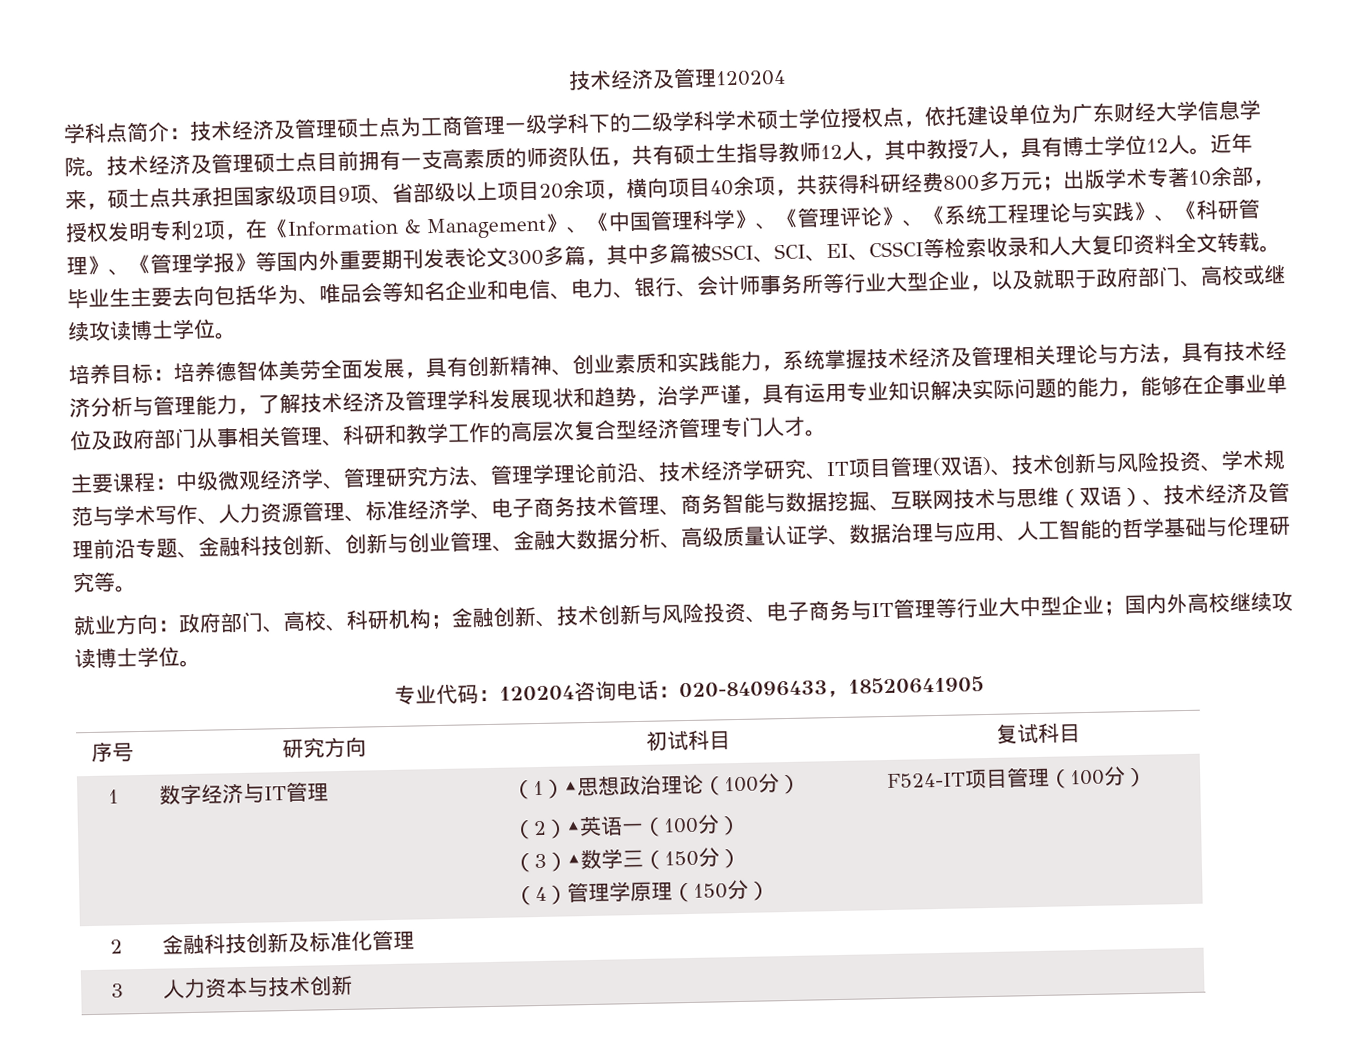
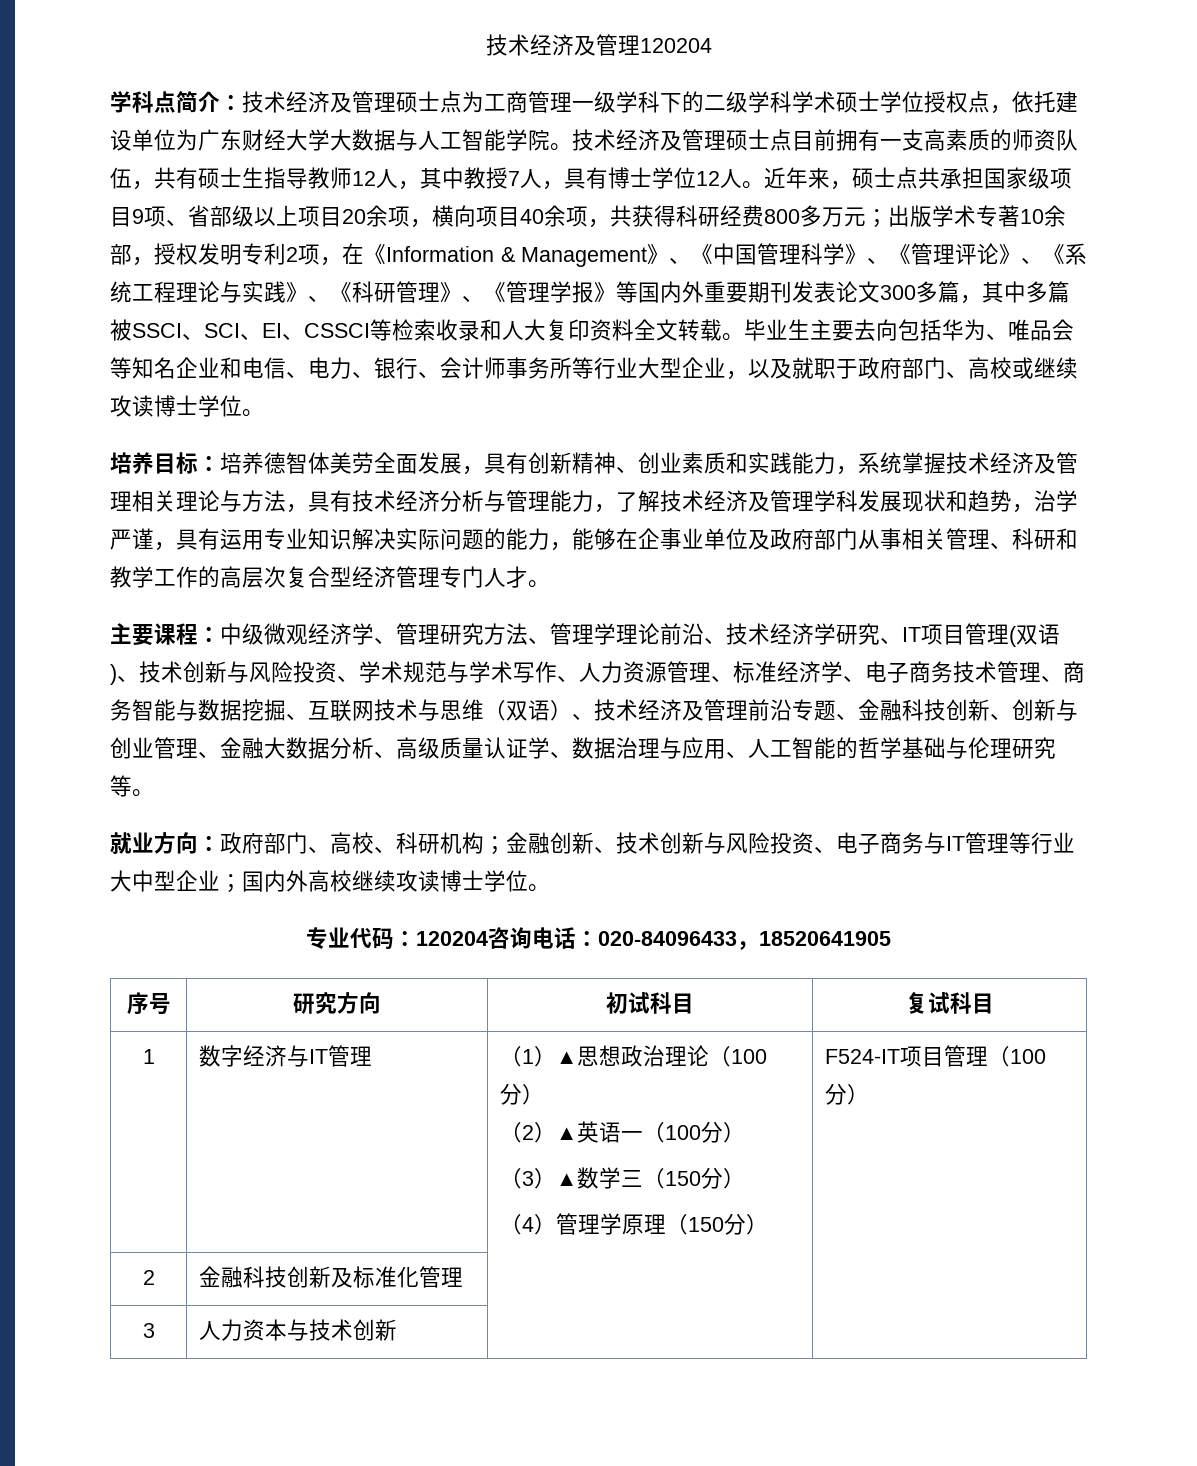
- 学科点简介：技术经济及管理硕士点为工商管理一级学科下的二级学科学术硕士学位授权点，依托建设单位为广东财经大学信息学院。
+ 学科点简介：技术经济及管理硕士点为工商管理一级学科下的二级学科学术硕士学位授权点，依托建设单位为广东财经大学大数据与人工智能学院。

